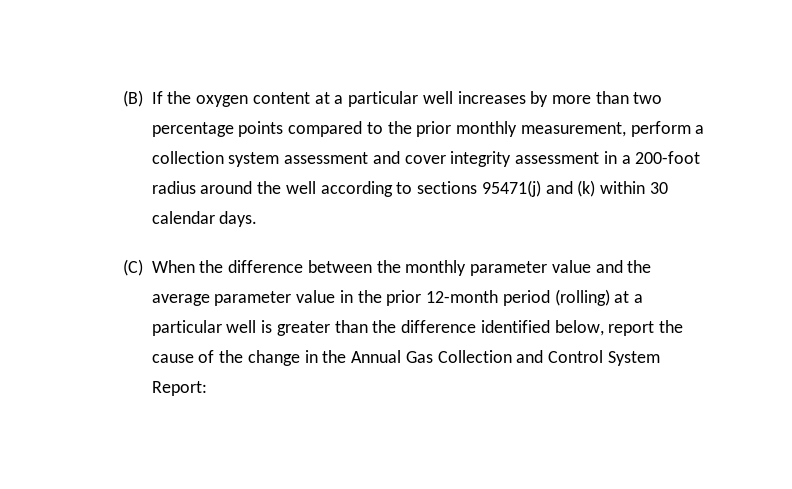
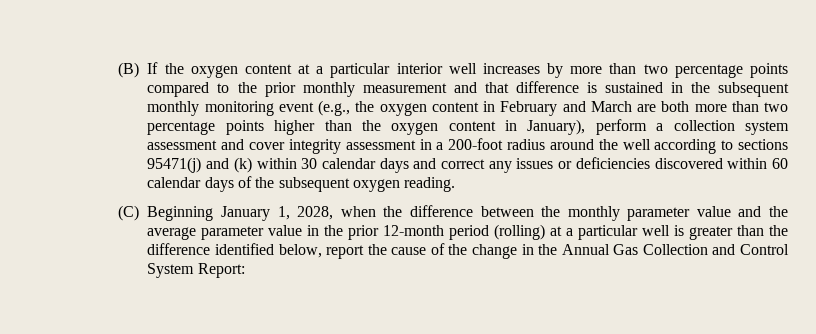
- (B) If the oxygen content at a particular well increases by more than two percentage points compared to the prior monthly measurement, perform a collection system assessment and cover integrity assessment in a 200-foot radius around the well according to sections 95471(j) and (k) within 30 calendar days.
- (C) When the difference between the monthly parameter value and the average parameter value in the prior 12-month period (rolling) at a particular well is greater than the difference identified below, report the cause of the change in the Annual Gas Collection and Control System Report:
+ (B) If the oxygen content at a particular interior well increases by more than two percentage points compared to the prior monthly measurement and that difference is sustained in the subsequent monthly monitoring event (e.g., the oxygen content in February and March are both more than two percentage points higher than the oxygen content in January), perform a collection system assessment and cover integrity assessment in a 200-foot radius around the well according to sections 95471(j) and (k) within 30 calendar days and correct any issues or deficiencies discovered within 60 calendar days of the subsequent oxygen reading.
+ (C) Beginning January 1, 2028, when the difference between the monthly parameter value and the average parameter value in the prior 12-month period (rolling) at a particular well is greater than the difference identified below, report the cause of the change in the Annual Gas Collection and Control System Report:

